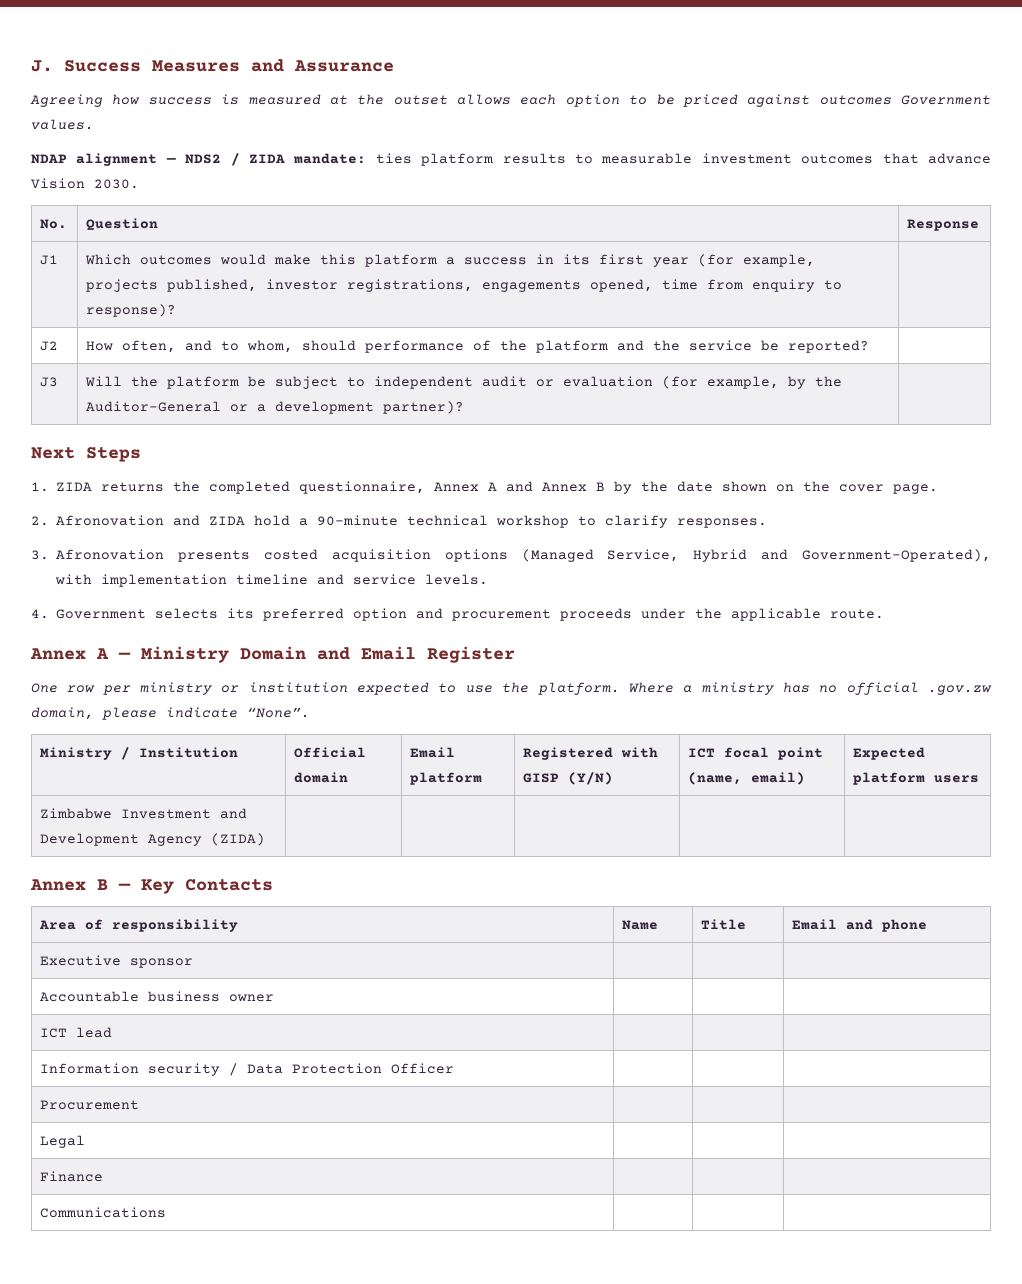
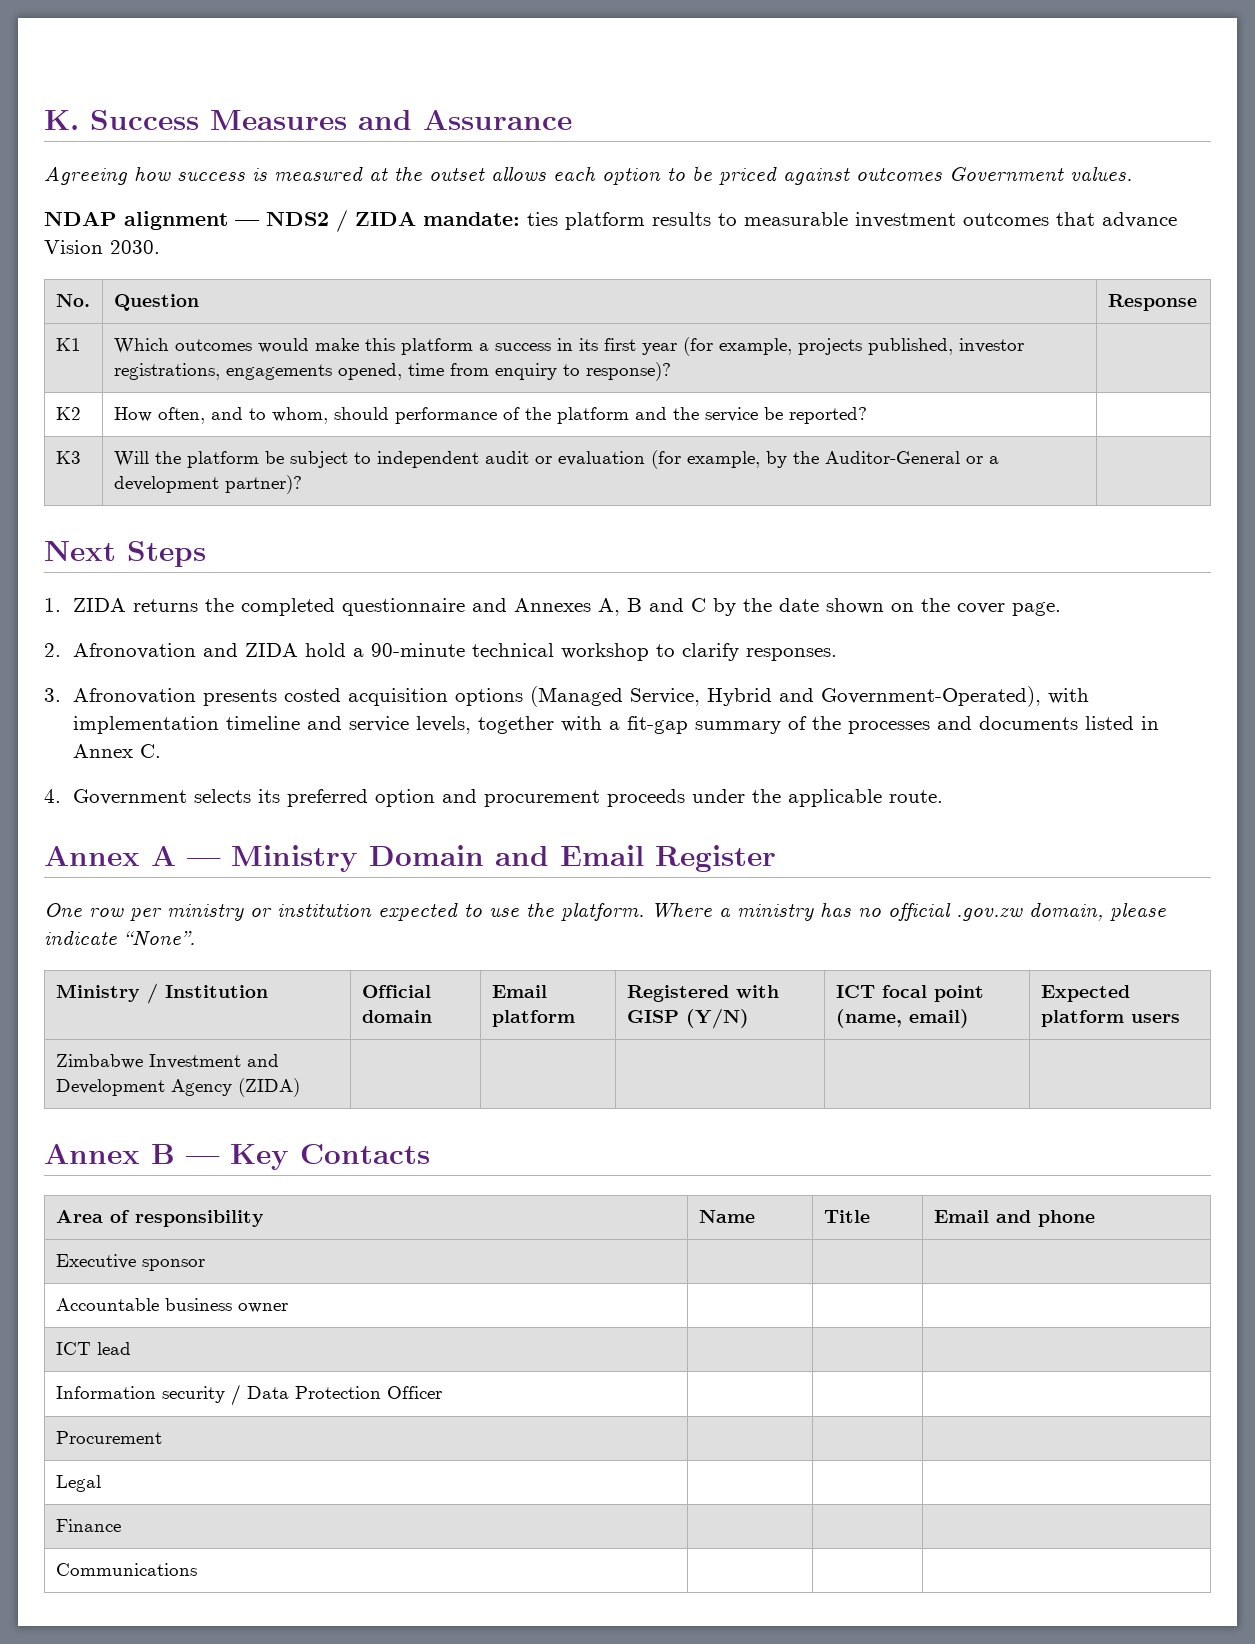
- J. Success Measures and Assurance
+ K. Success Measures and Assurance
- J1 | Which outcomes would make this platform a success in its first year (for example, projects published, investor registrations, engagements opened, time from enquiry to response)? |
+ K1 | Which outcomes would make this platform a success in its first year (for example, projects published, investor registrations, engagements opened, time from enquiry to response)? |
- J2 | How often, and to whom, should performance of the platform and the service be reported? |
+ K2 | How often, and to whom, should performance of the platform and the service be reported? |
- J3 | Will the platform be subject to independent audit or evaluation (for example, by the Auditor-General or a development partner)? |
+ K3 | Will the platform be subject to independent audit or evaluation (for example, by the Auditor-General or a development partner)? |
- 1. ZIDA returns the completed questionnaire, Annex A and Annex B by the date shown on the cover page.
+ 1. ZIDA returns the completed questionnaire and Annexes A, B and C by the date shown on the cover page.
- 3. Afronovation presents costed acquisition options (Managed Service, Hybrid and Government-Operated), with implementation timeline and service levels.
+ 3. Afronovation presents costed acquisition options (Managed Service, Hybrid and Government-Operated), with implementation timeline and service levels, together with a fit-gap summary of the processes and documents listed in Annex C.

